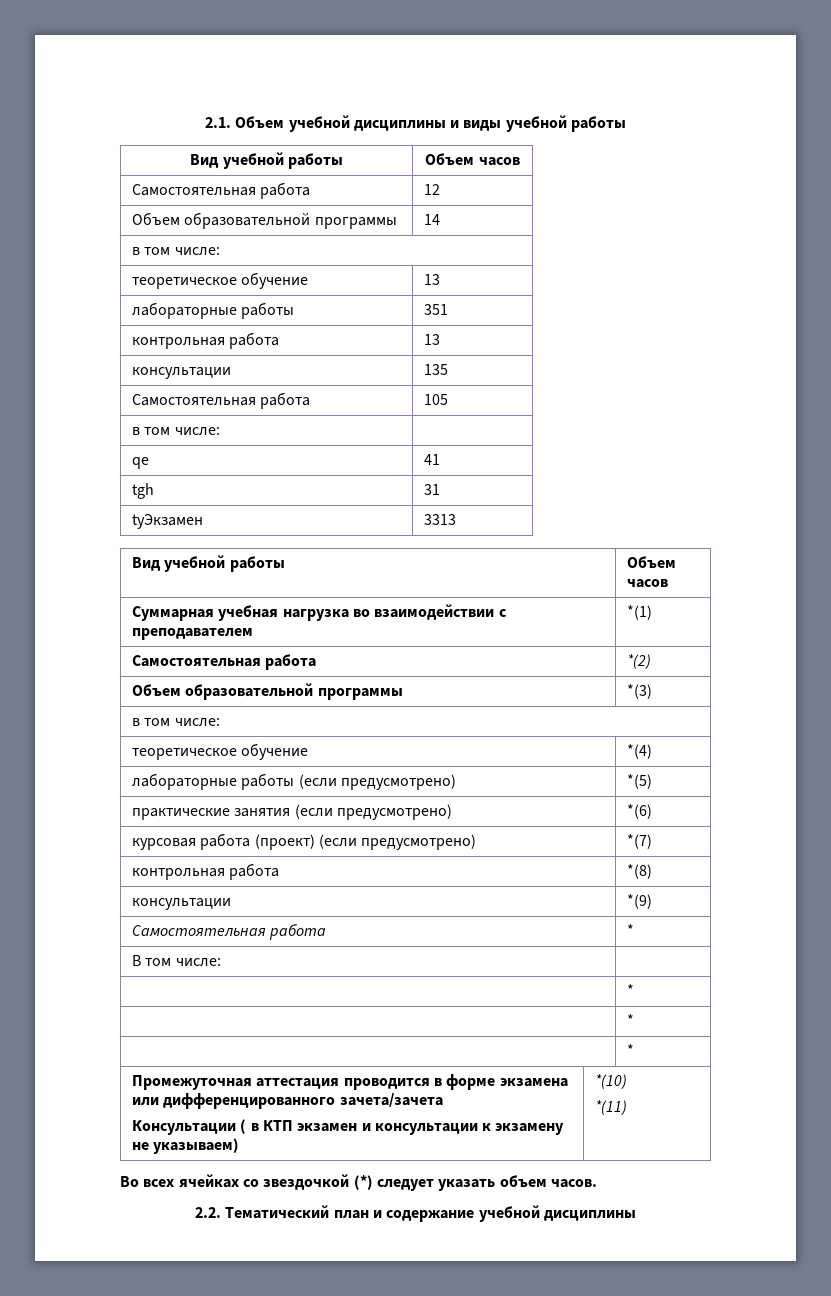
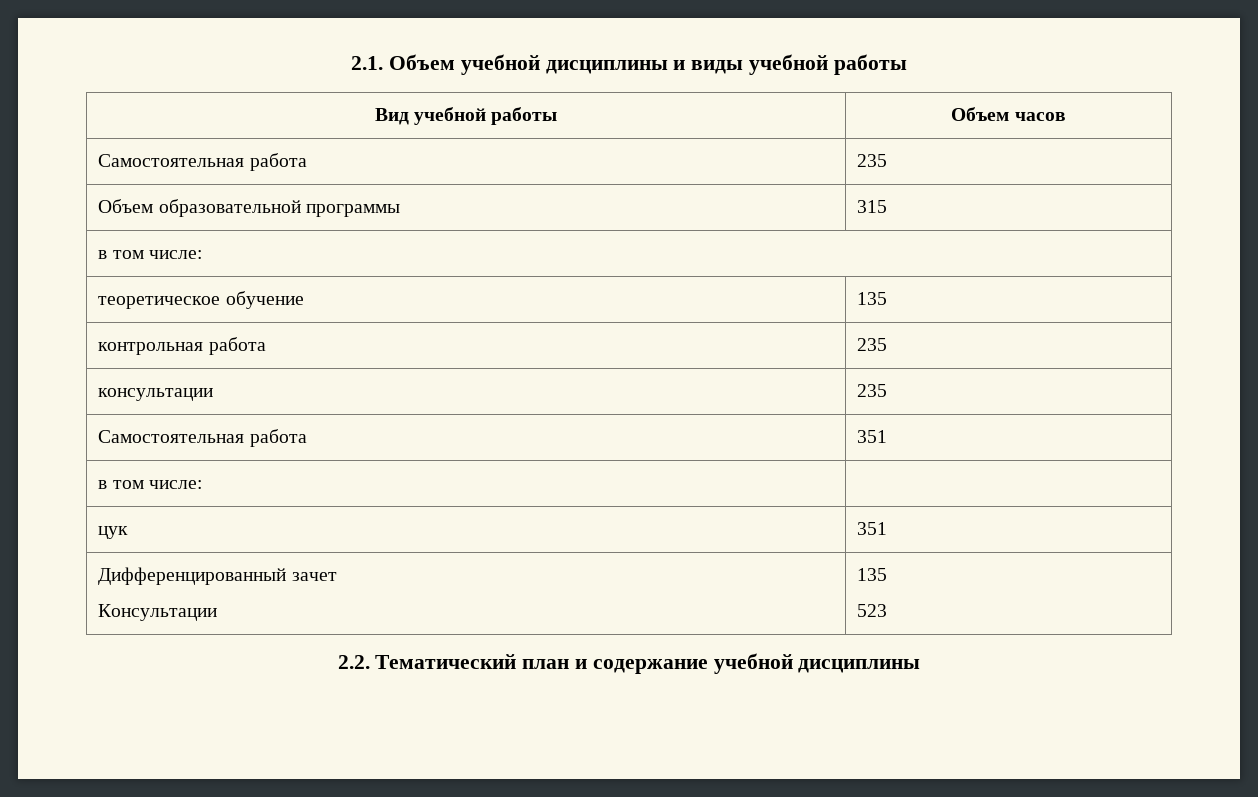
- Самостоятельная работа | 12
- Объем образовательной программы | 14
+ Самостоятельная работа | 235
+ Объем образовательной программы | 315
  в том числе:
- теоретическое обучение | 13
- лабораторные работы | 351
- контрольная работа | 13
- консультации | 135
- Самостоятельная работа | 105
+ теоретическое обучение | 135
+ контрольная работа | 235
+ консультации | 235
+ Самостоятельная работа | 351
- qe | 41
- tgh | 31
- tyЭкзамен | 3313
- Вид учебной работы | Объем часов
- Суммарная учебная нагрузка во взаимодействии с преподавателем | *(1)
- Самостоятельная работа | *(2)
- Объем образовательной программы | *(3)
- в том числе:
- теоретическое обучение | *(4)
- лабораторные работы (если предусмотрено) | *(5)
- практические занятия (если предусмотрено) | *(6)
- курсовая работа (проект) (если предусмотрено) | *(7)
- контрольная работа | *(8)
- консультации | *(9)
- Самостоятельная работа | *
- В том числе: |
- | *
- | *
- | *
- Промежуточная аттестация проводится в форме экзамена или дифференцированного зачета/зачета
- Консультации ( в КТП экзамен и консультации к экзамену не указываем) | *(10)
- *(11)
- Во всех ячейках со звездочкой (*) следует указать объем часов.
+ цук | 351
+ Дифференцированный зачет
+ Консультации | 135
+ 523

